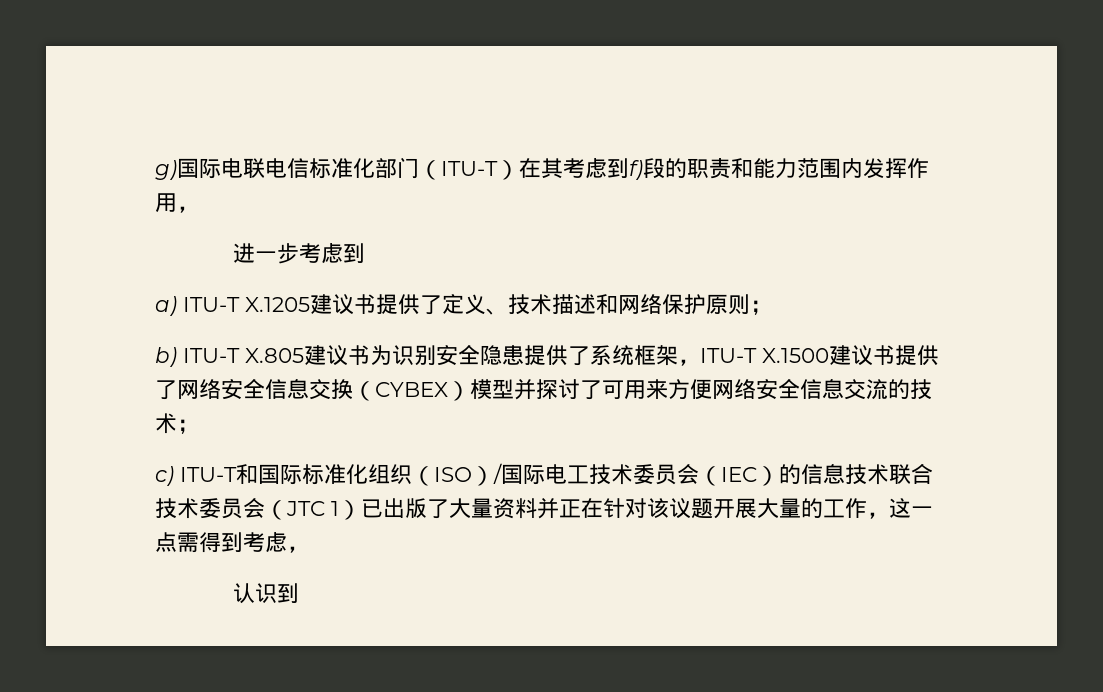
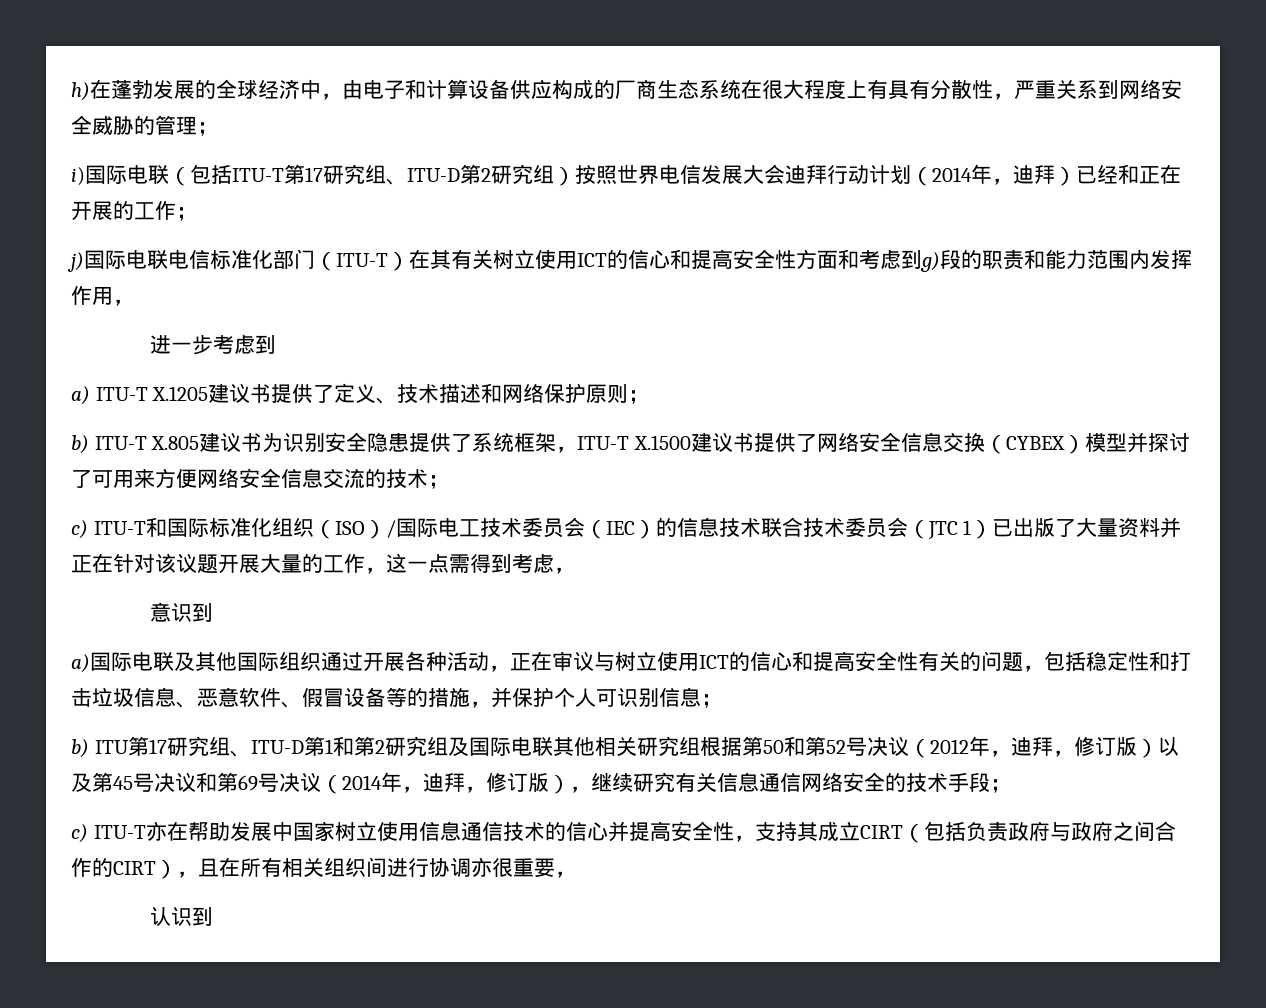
- g)国际电联电信标准化部门（ITU-T）在其考虑到f)段的职责和能力范围内发挥作用，
+ h)在蓬勃发展的全球经济中，由电子和计算设备供应构成的厂商生态系统在很大程度上有具有分散性，严重关系到网络安全威胁的管理；
+ i)国际电联（包括ITU-T第17研究组、ITU-D第2研究组）按照世界电信发展大会迪拜行动计划（2014年，迪拜）已经和正在开展的工作；
+ j)国际电联电信标准化部门（ITU-T）在其有关树立使用ICT的信心和提高安全性方面和考虑到g)段的职责和能力范围内发挥作用，
+ 意识到
+ a)国际电联及其他国际组织通过开展各种活动，正在审议与树立使用ICT的信心和提高安全性有关的问题，包括稳定性和打击垃圾信息、恶意软件、假冒设备等的措施，并保护个人可识别信息；
+ b) ITU第17研究组、ITU-D第1和第2研究组及国际电联其他相关研究组根据第50和第52号决议（2012年，迪拜，修订版）以及第45号决议和第69号决议（2014年，迪拜，修订版），继续研究有关信息通信网络安全的技术手段；
+ c) ITU-T亦在帮助发展中国家树立使用信息通信技术的信心并提高安全性，支持其成立CIRT（包括负责政府与政府之间合作的CIRT），且在所有相关组织间进行协调亦很重要，

